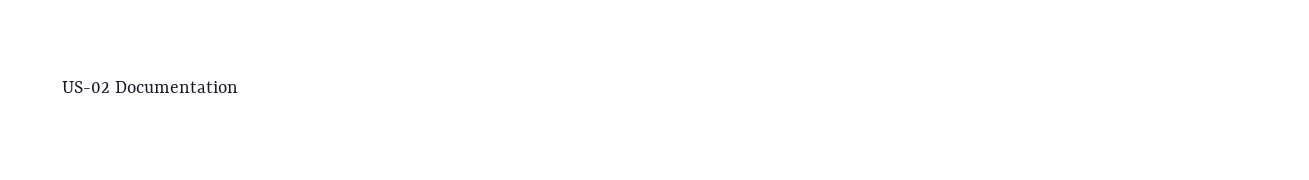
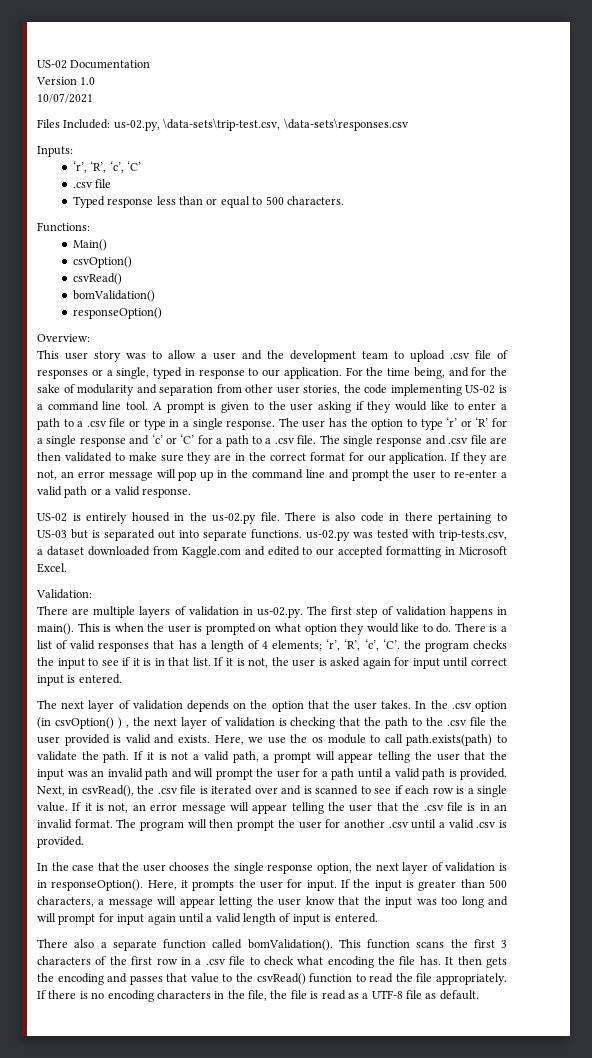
+ Version 1.0
+ 10/07/2021
+ Files Included: us-02.py, \data-sets\trip-test.csv, \data-sets\responses.csv
+ Inputs:
+ ‘r’, ‘R’, ‘c’, ‘C’
+ .csv file
+ Typed response less than or equal to 500 characters.
+ Functions:
+ Main()
+ csvOption()
+ csvRead()
+ bomValidation()
+ responseOption()
+ Overview:
+ This user story was to allow a user and the development team to upload .csv file of responses or a single, typed in response to our application. For the time being, and for the sake of modularity and separation from other user stories, the code implementing US-02 is a command line tool. A prompt is given to the user asking if they would like to enter a path to a .csv file or type in a single response. The user has the option to type ‘r’ or ‘R’ for a single response and ‘c’ or ‘C’ for a path to a .csv file. The single response and .csv file are then validated to make sure they are in the correct format for our application. If they are not, an error message will pop up in the command line and prompt the user to re-enter a valid path or a valid response.
+ US-02 is entirely housed in the us-02.py file. There is also code in there pertaining to US-03 but is separated out into separate functions. us-02.py was tested with trip-tests.csv, a dataset downloaded from Kaggle.com and edited to our accepted formatting in Microsoft Excel.
+ Validation:
+ There are multiple layers of validation in us-02.py. The first step of validation happens in main(). This is when the user is prompted on what option they would like to do. There is a list of valid responses that has a length of 4 elements; ‘r’, ‘R’, ‘c’, ‘C’. the program checks the input to see if it is in that list. If it is not, the user is asked again for input until correct input is entered.
+ The next layer of validation depends on the option that the user takes. In the .csv option (in csvOption() ) , the next layer of validation is checking that the path to the .csv file the user provided is valid and exists. Here, we use the os module to call path.exists(path) to validate the path. If it is not a valid path, a prompt will appear telling the user that the input was an invalid path and will prompt the user for a path until a valid path is provided. Next, in csvRead(), the .csv file is iterated over and is scanned to see if each row is a single value. If it is not, an error message will appear telling the user that the .csv file is in an invalid format. The program will then prompt the user for another .csv until a valid .csv is provided.
+ In the case that the user chooses the single response option, the next layer of validation is in responseOption(). Here, it prompts the user for input. If the input is greater than 500 characters, a message will appear letting the user know that the input was too long and will prompt for input again until a valid length of input is entered.
+ There also a separate function called bomValidation(). This function scans the first 3 characters of the first row in a .csv file to check what encoding the file has. It then gets the encoding and passes that value to the csvRead() function to read the file appropriately. If there is no encoding characters in the file, the file is read as a UTF-8 file as default.

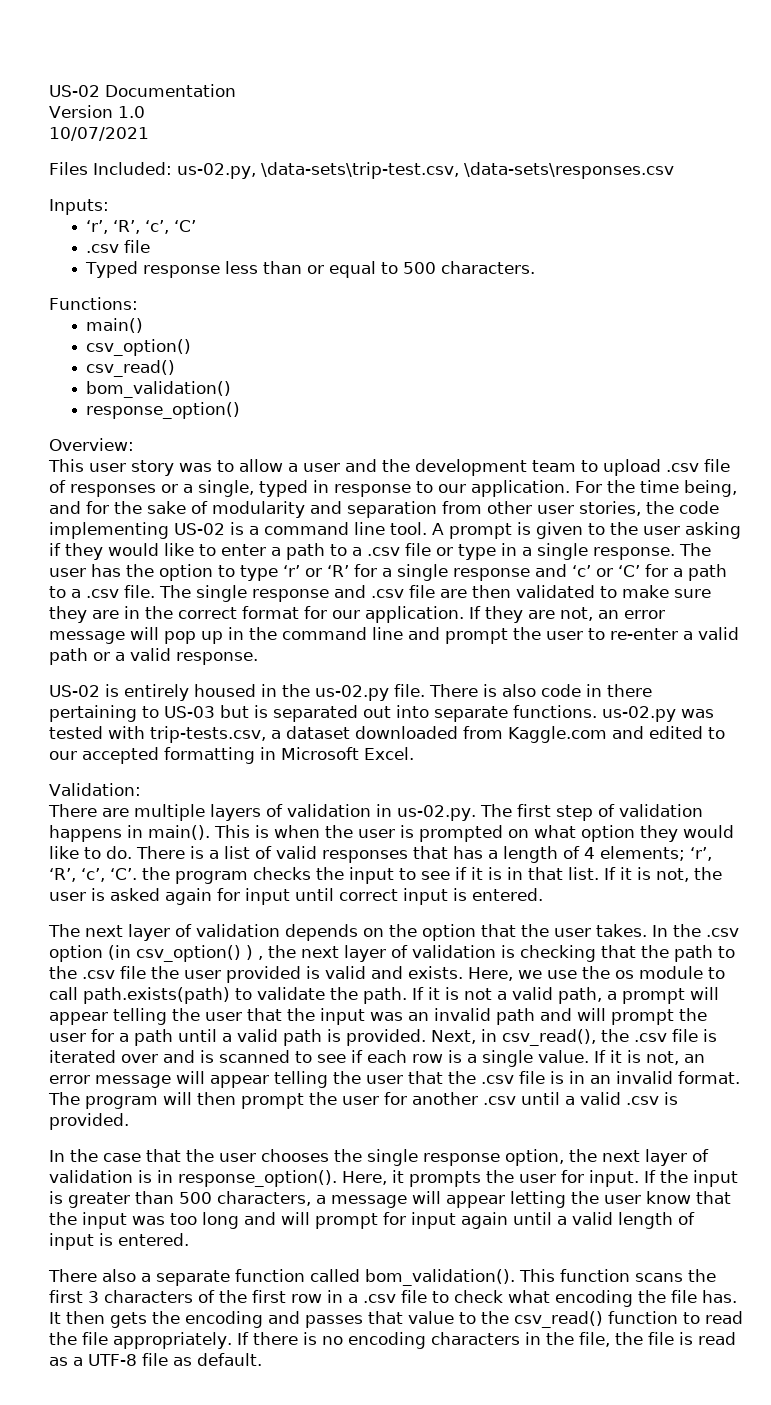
- Main()
- csvOption()
- csvRead()
- bomValidation()
- responseOption()
+ main()
+ csv_option()
+ csv_read()
+ bom_validation()
+ response_option()
- In the .csv option (in csvOption() ) , the next layer of validation is checking that the path to the .csv file the user provided is valid and exists.
+ In the .csv option (in csv_option() ) , the next layer of validation is checking that the path to the .csv file the user provided is valid and exists.
- Next, in csvRead(), the .csv file is iterated over and is scanned to see if each row is a single value.
+ Next, in csv_read(), the .csv file is iterated over and is scanned to see if each row is a single value.
- In the case that the user chooses the single response option, the next layer of validation is in responseOption().
+ In the case that the user chooses the single response option, the next layer of validation is in response_option().
- There also a separate function called bomValidation().
+ There also a separate function called bom_validation().
- It then gets the encoding and passes that value to the csvRead() function to read the file appropriately.
+ It then gets the encoding and passes that value to the csv_read() function to read the file appropriately.

